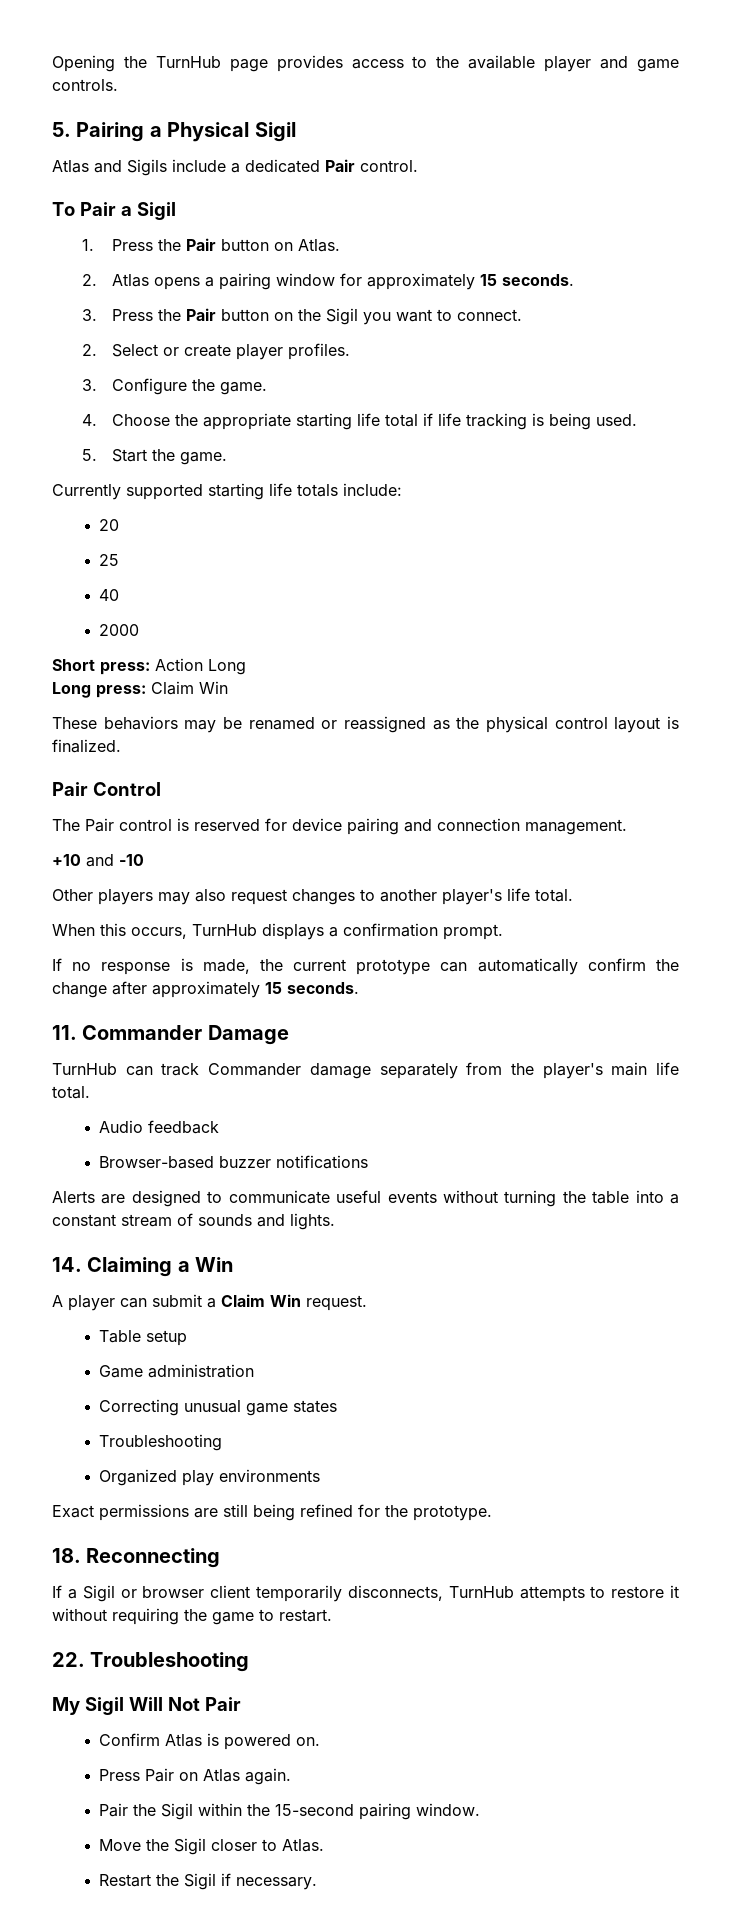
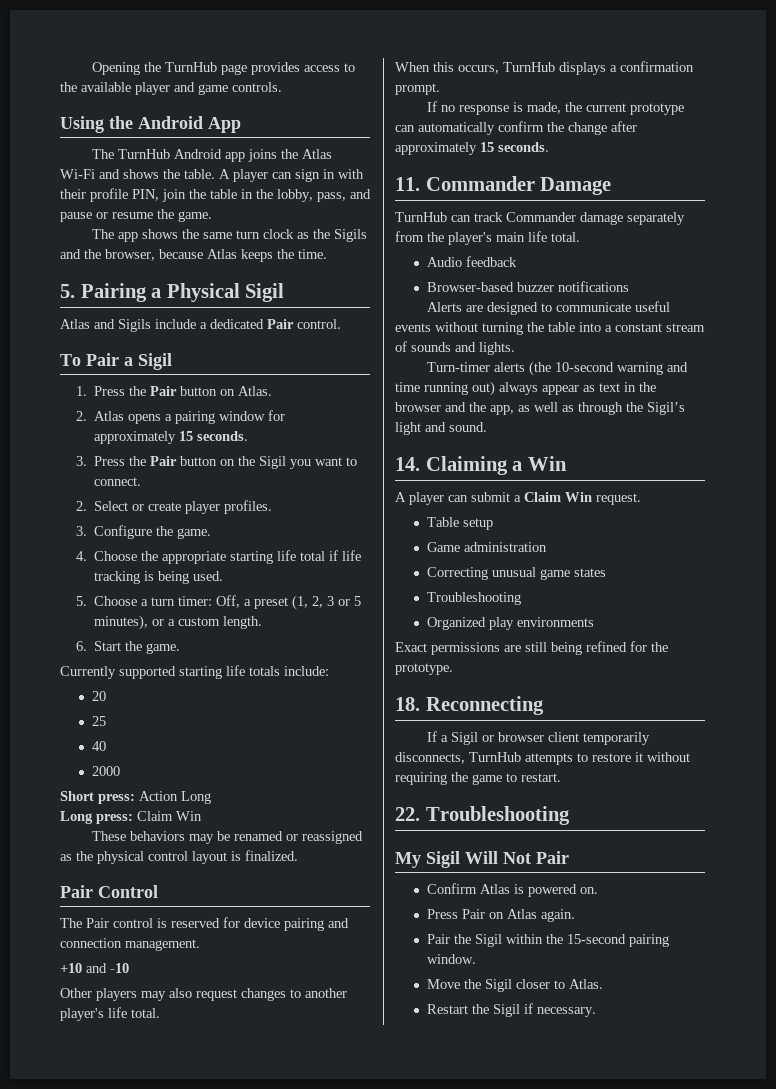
+ Using the Android App
+ The TurnHub Android app joins the Atlas Wi-Fi and shows the table. A player can sign in with their profile PIN, join the table in the lobby, pass, and pause or resume the game.
+ The app shows the same turn clock as the Sigils and the browser, because Atlas keeps the time.
- 5. Start the game.
+ 5. Choose a turn timer: Off, a preset (1, 2, 3 or 5 minutes), or a custom length.
+ 6. Start the game.
+ Turn-timer alerts (the 10-second warning and time running out) always appear as text in the browser and the app, as well as through the Sigil’s light and sound.

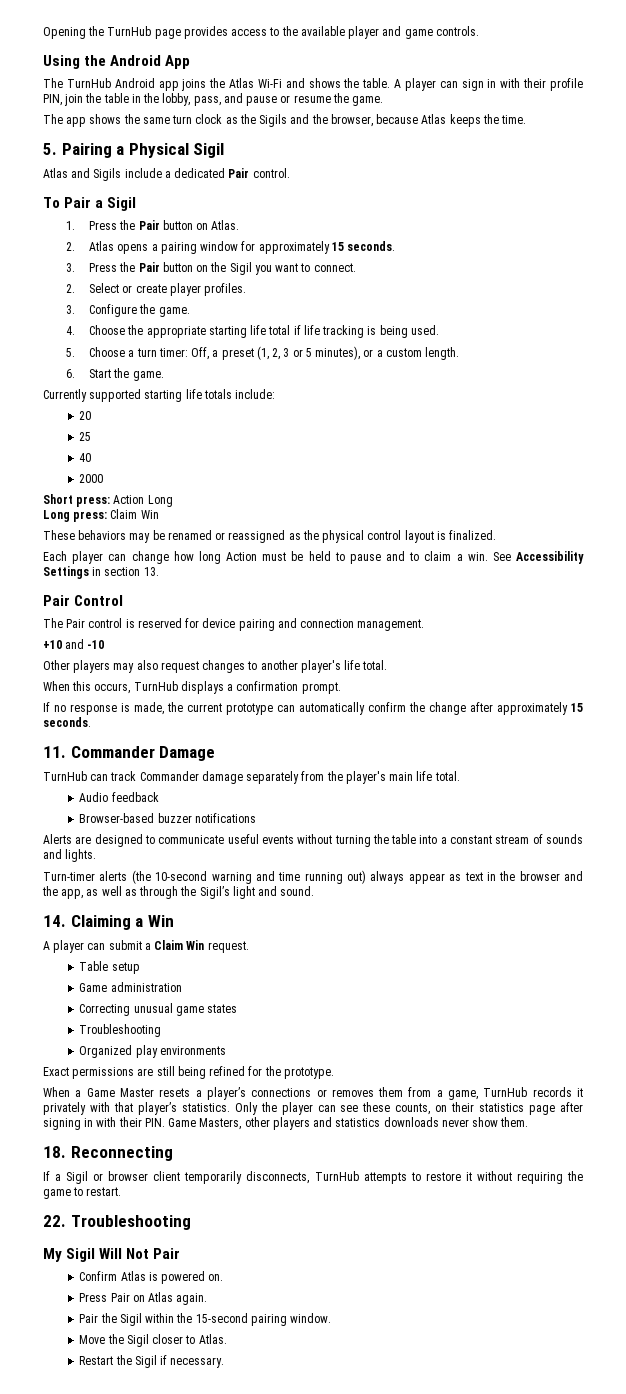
+ Each player can change how long Action must be held to pause and to claim a win. See Accessibility Settings in section 13.
+ When a Game Master resets a player’s connections or removes them from a game, TurnHub records it privately with that player’s statistics. Only the player can see these counts, on their statistics page after signing in with their PIN. Game Masters, other players and statistics downloads never show them.

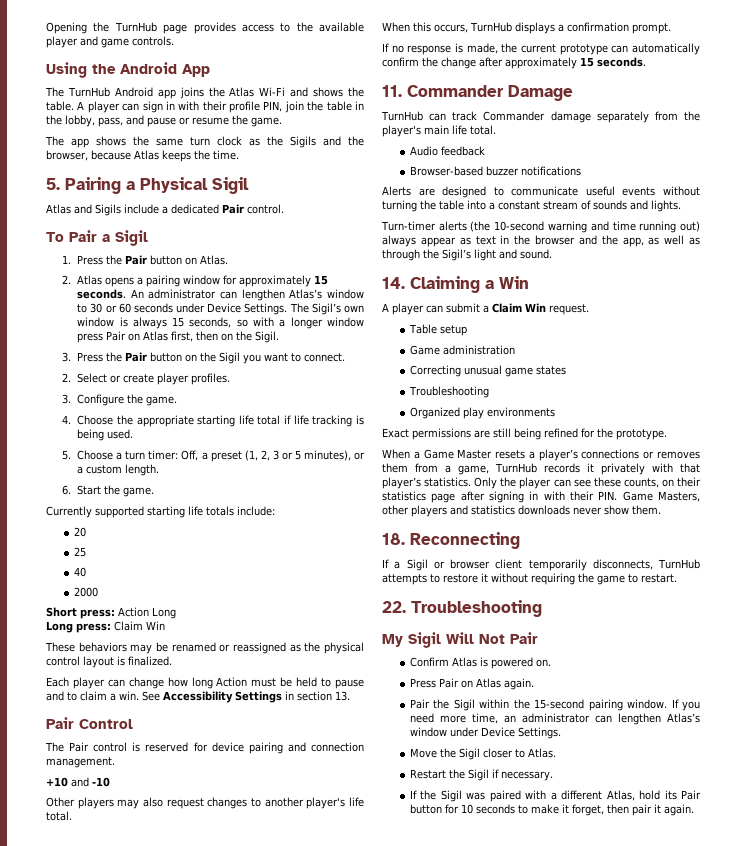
+ An administrator can lengthen Atlas’s window to 30 or 60 seconds under Device Settings. The Sigil’s own window is always 15 seconds, so with a longer window press Pair on Atlas first, then on the Sigil.
+ If you need more time, an administrator can lengthen Atlas’s window under Device Settings.
+ If the Sigil was paired with a different Atlas, hold its Pair button for 10 seconds to make it forget, then pair it again.

